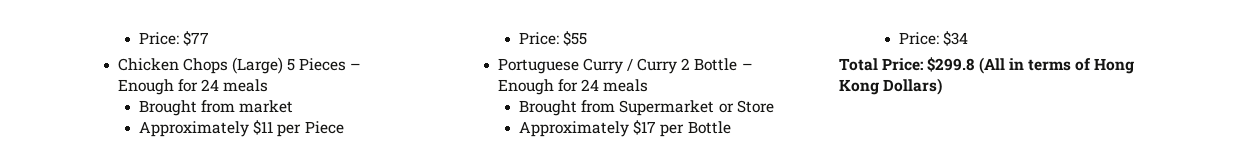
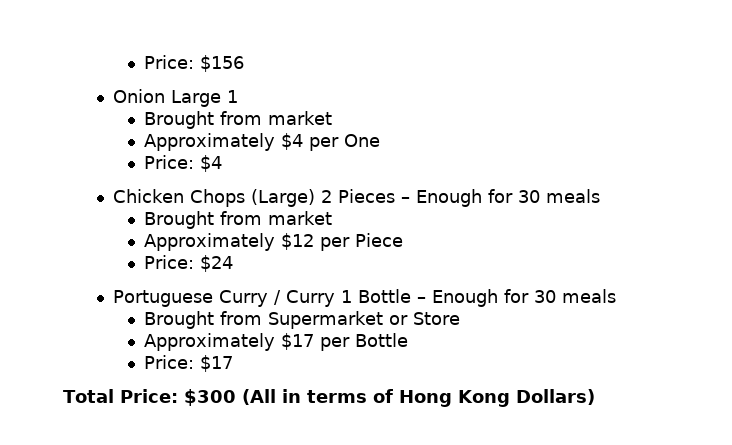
- Price: $77
+ Price: $156
+ Onion Large 1
+ Brought from market
+ Approximately $4 per One
+ Price: $4
- Chicken Chops (Large) 5 Pieces – Enough for 24 meals
+ Chicken Chops (Large) 2 Pieces – Enough for 30 meals
- Approximately $11 per Piece
+ Approximately $12 per Piece
- Price: $55
+ Price: $24
- Portuguese Curry / Curry 2 Bottle – Enough for 24 meals
+ Portuguese Curry / Curry 1 Bottle – Enough for 30 meals
- Price: $34
+ Price: $17
- Total Price: $299.8 (All in terms of Hong Kong Dollars)
+ Total Price: $300 (All in terms of Hong Kong Dollars)

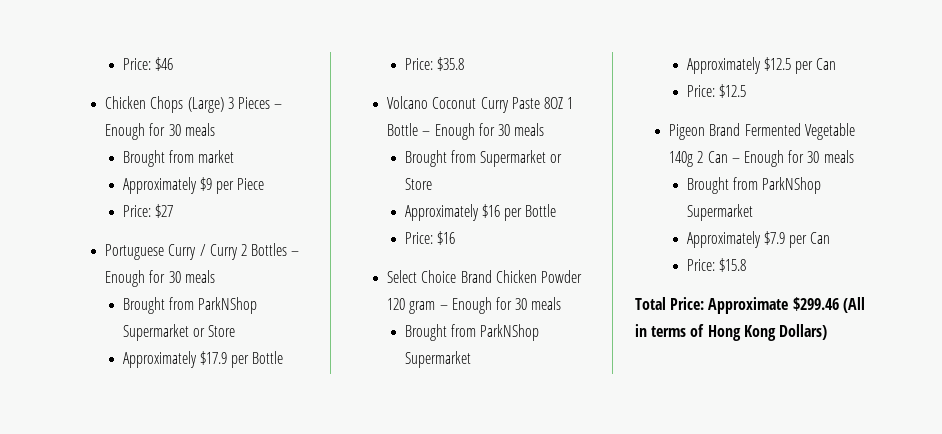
- Price: $156
- Onion Large 1
- Brought from market
- Approximately $4 per One
- Price: $4
+ Price: $46
- Chicken Chops (Large) 2 Pieces – Enough for 30 meals
+ Chicken Chops (Large) 3 Pieces – Enough for 30 meals
- Approximately $12 per Piece
+ Approximately $9 per Piece
- Price: $24
+ Price: $27
- Portuguese Curry / Curry 1 Bottle – Enough for 30 meals
+ Portuguese Curry / Curry 2 Bottles – Enough for 30 meals
+ Brought from ParkNShop Supermarket or Store
+ Approximately $17.9 per Bottle
+ Price: $35.8
+ Volcano Coconut Curry Paste 8OZ 1 Bottle – Enough for 30 meals
- Approximately $17 per Bottle
- Price: $17
+ Approximately $16 per Bottle
+ Price: $16
+ Select Choice Brand Chicken Powder 120 gram – Enough for 30 meals
+ Brought from ParkNShop Supermarket
+ Approximately $12.5 per Can
+ Price: $12.5
+ Pigeon Brand Fermented Vegetable 140g 2 Can – Enough for 30 meals
+ Brought from ParkNShop Supermarket
+ Approximately $7.9 per Can
+ Price: $15.8
- Total Price: $300 (All in terms of Hong Kong Dollars)
+ Total Price: Approximate $299.46 (All in terms of Hong Kong Dollars)

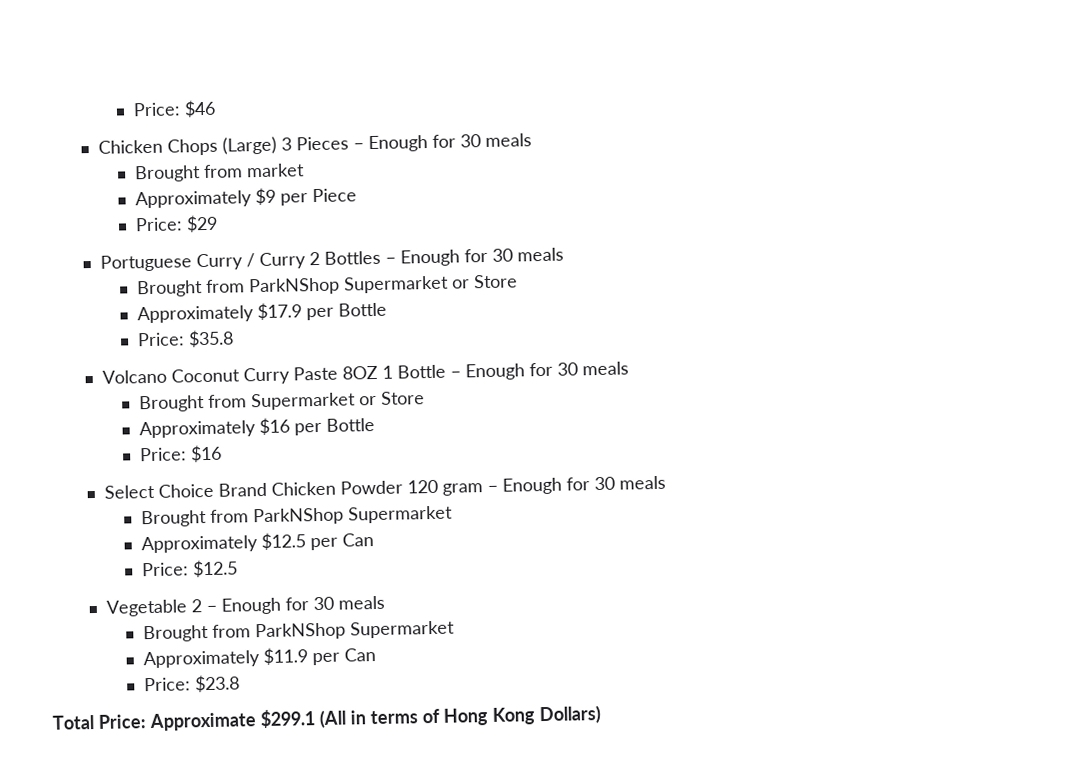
- Price: $27
+ Price: $29
- Pigeon Brand Fermented Vegetable 140g 2 Can – Enough for 30 meals
+ Vegetable 2 – Enough for 30 meals
- Approximately $7.9 per Can
- Price: $15.8
+ Approximately $11.9 per Can
+ Price: $23.8
- Total Price: Approximate $299.46 (All in terms of Hong Kong Dollars)
+ Total Price: Approximate $299.1 (All in terms of Hong Kong Dollars)

